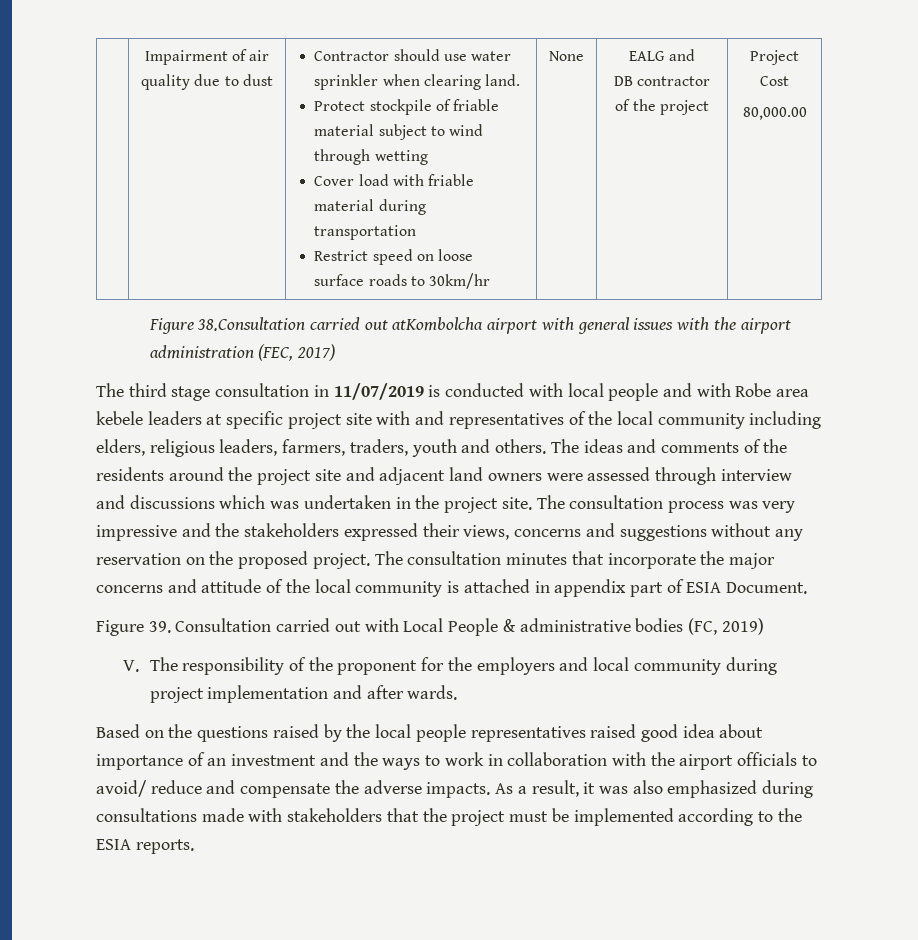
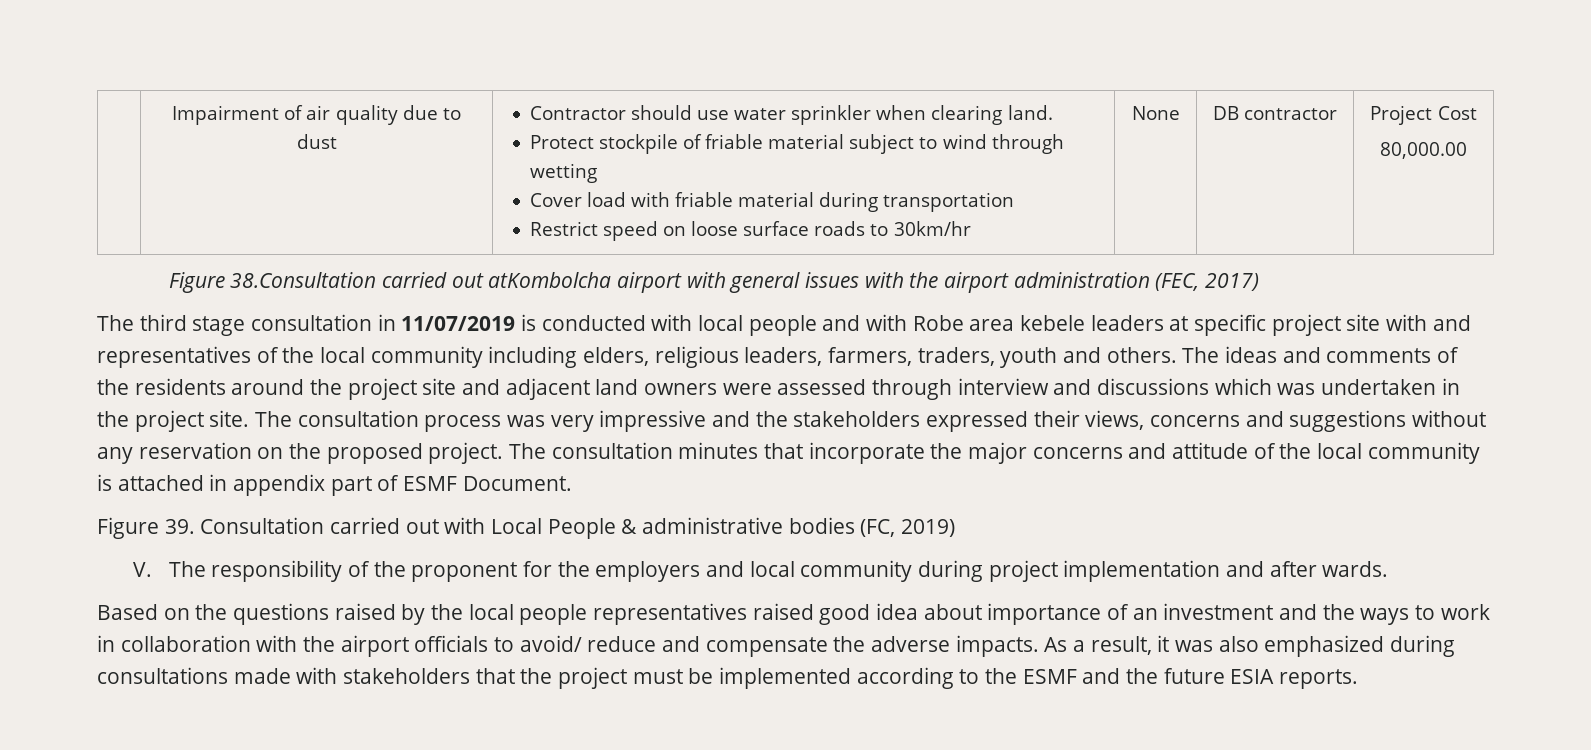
- EALG and
- DB contractor of the project
+ DB contractor
- The consultation minutes that incorporate the major concerns and attitude of the local community is attached in appendix part of ESIA Document.
+ The consultation minutes that incorporate the major concerns and attitude of the local community is attached in appendix part of ESMF Document.
- As a result, it was also emphasized during consultations made with stakeholders that the project must be implemented according to the ESIA reports.
+ As a result, it was also emphasized during consultations made with stakeholders that the project must be implemented according to the ESMF and the future ESIA reports.

